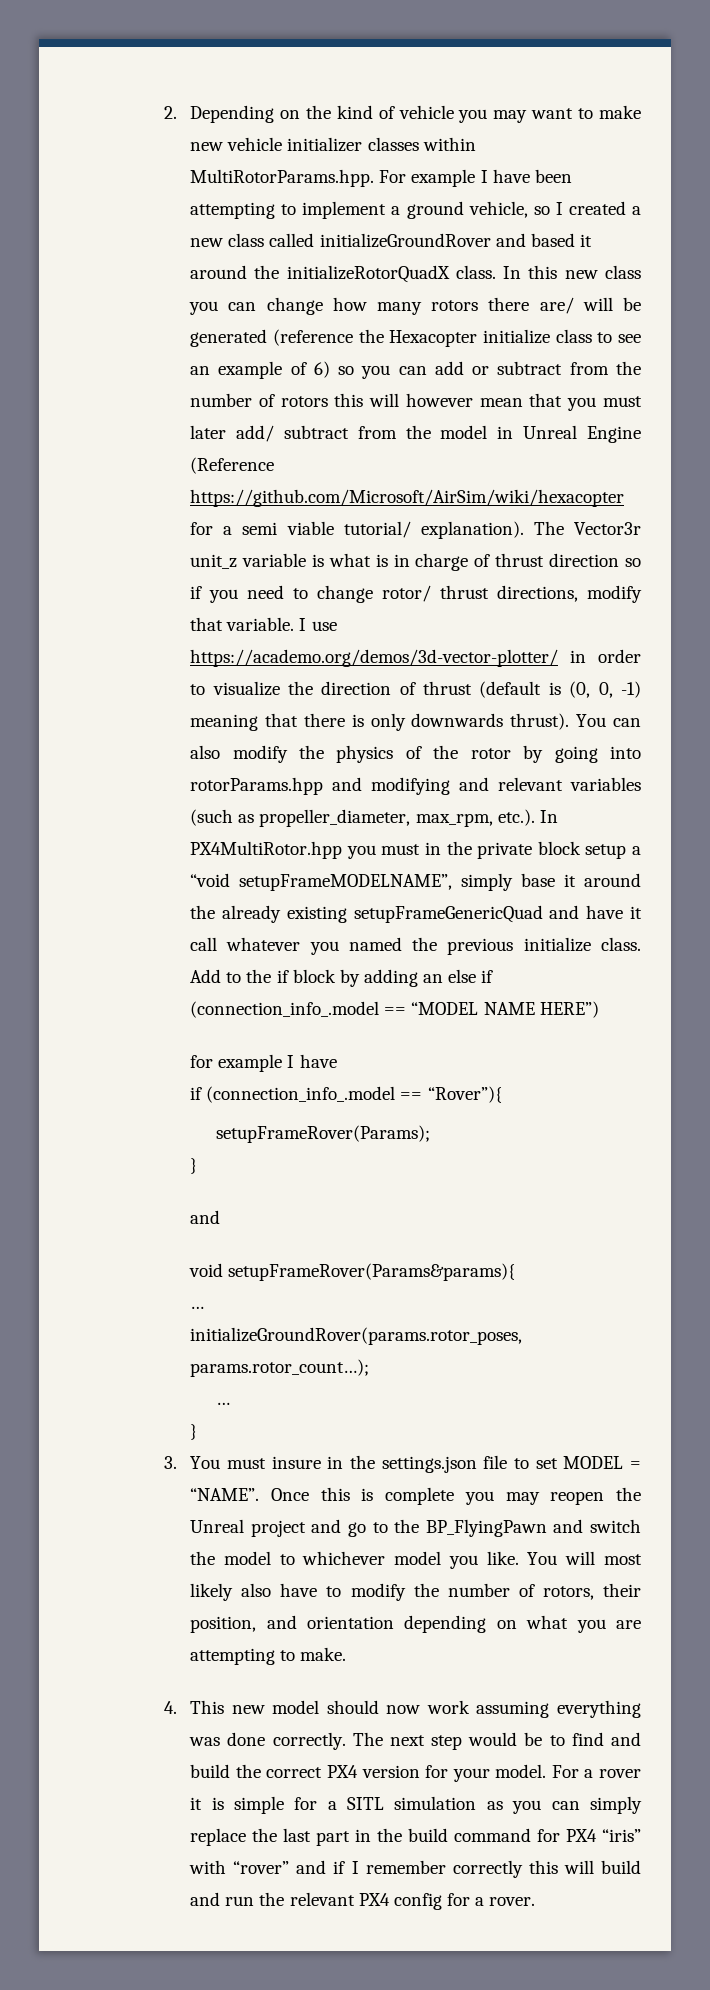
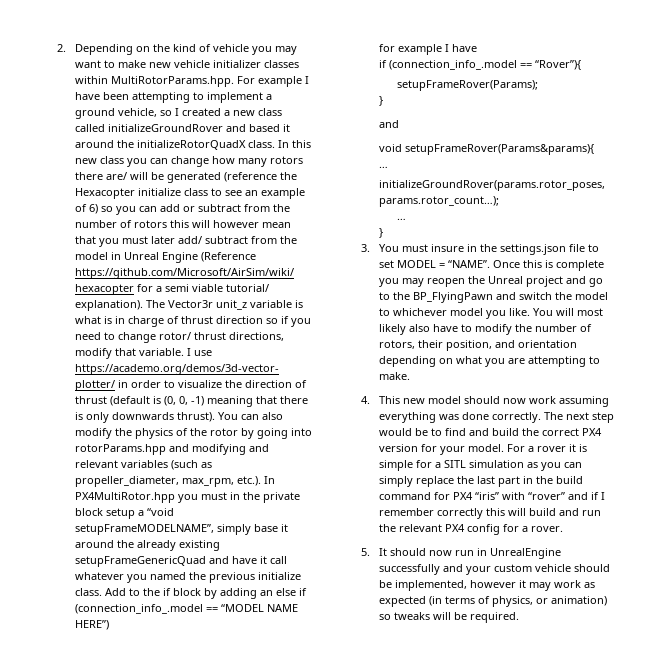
+ 5. It should now run in UnrealEngine successfully and your custom vehicle should be implemented, however it may work as expected (in terms of physics, or animation) so tweaks will be required.

